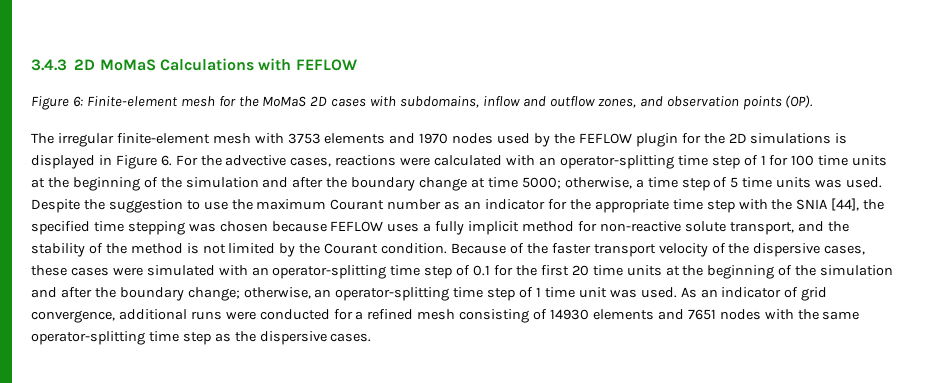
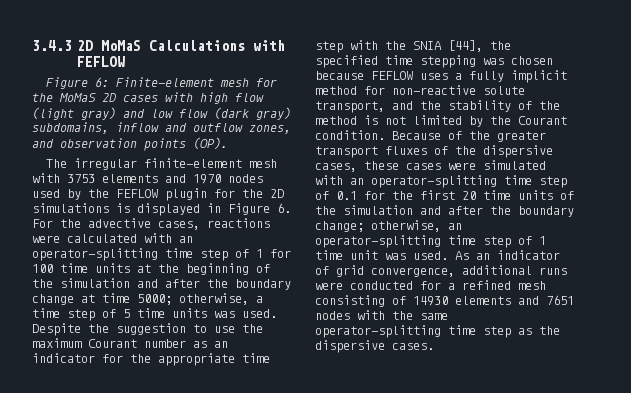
- Figure 6: Finite-element mesh for the MoMaS 2D cases with subdomains, inflow and outflow zones, and observation points (OP).
+ Figure 6: Finite-element mesh for the MoMaS 2D cases with high flow (light gray) and low flow (dark gray) subdomains, inflow and outflow zones, and observation points (OP).
- Because of the faster transport velocity of the dispersive cases, these cases were simulated with an operator-splitting time step of 0.1 for the first 20 time units at the beginning of the simulation and after the boundary change; otherwise, an operator-splitting time step of 1 time unit was used.
+ Because of the greater transport fluxes of the dispersive cases, these cases were simulated with an operator-splitting time step of 0.1 for the first 20 time units of the simulation and after the boundary change; otherwise, an operator-splitting time step of 1 time unit was used.

